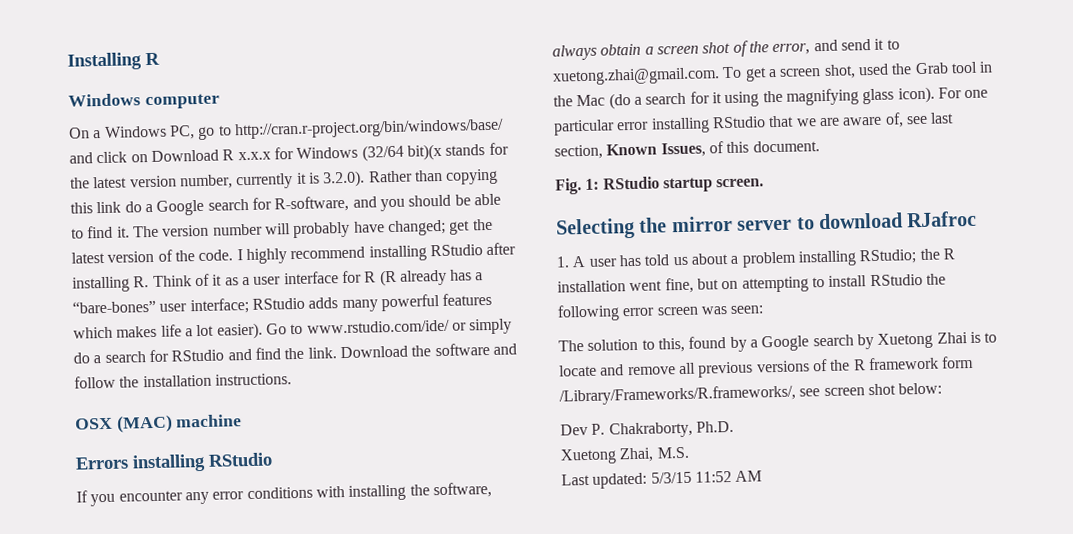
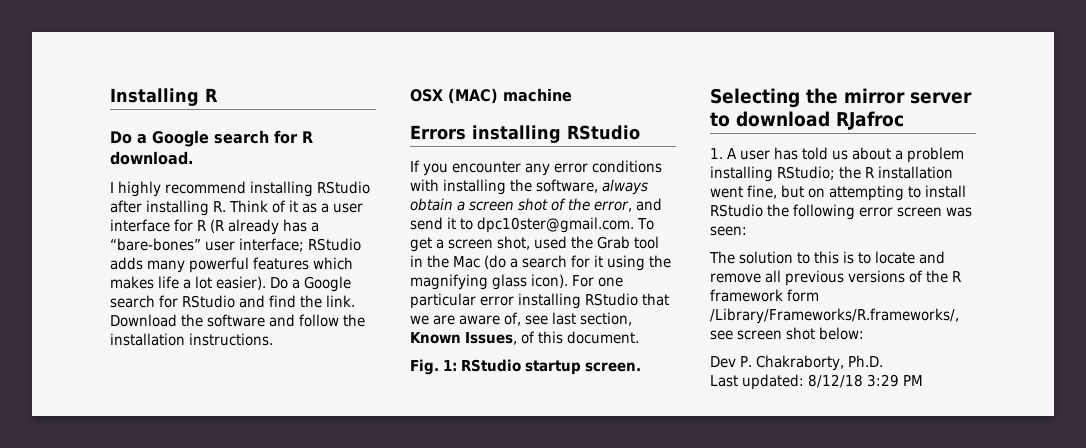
- Windows computer
- On a Windows PC, go to http://cran.r-project.org/bin/windows/base/ and click on Download R x.x.x for Windows (32/64 bit)(x stands for the latest version number, currently it is 3.2.0). Rather than copying this link do a Google search for R-software, and you should be able to find it. The version number will probably have changed; get the latest version of the code. I highly recommend installing RStudio after installing R. Think of it as a user interface for R (R already has a “bare-bones” user interface; RStudio adds many powerful features which makes life a lot easier).
+ Do a Google search for R download.
+ I highly recommend installing RStudio after installing R. Think of it as a user interface for R (R already has a “bare-bones” user interface; RStudio adds many powerful features which makes life a lot easier).
- Go to www.rstudio.com/ide/ or simply do a search for RStudio and find the link.
+ Do a Google search for RStudio and find the link.
- If you encounter any error conditions with installing the software, always obtain a screen shot of the error, and send it to xuetong.zhai@gmail.com. To get a screen shot, used the Grab tool in the Mac (do a search for it using the magnifying glass icon).
+ If you encounter any error conditions with installing the software, always obtain a screen shot of the error, and send it to dpc10ster@gmail.com. To get a screen shot, used the Grab tool in the Mac (do a search for it using the magnifying glass icon).
- The solution to this, found by a Google search by Xuetong Zhai is to locate and remove all previous versions of the R framework form /Library/Frameworks/R.frameworks/, see screen shot below:
+ The solution to this is to locate and remove all previous versions of the R framework form /Library/Frameworks/R.frameworks/, see screen shot below:
- Xuetong Zhai, M.S.
- Last updated: 5/3/15 11:52 AM
+ Last updated: 8/12/18 3:29 PM

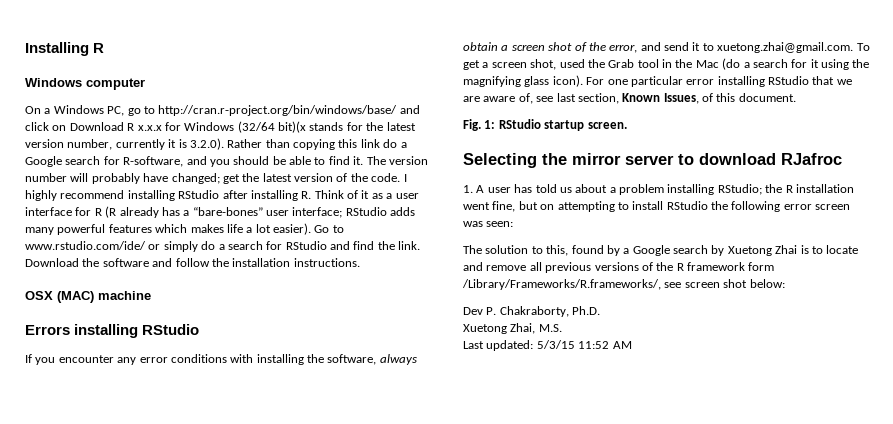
- Do a Google search for R download.
- I highly recommend installing RStudio after installing R. Think of it as a user interface for R (R already has a “bare-bones” user interface; RStudio adds many powerful features which makes life a lot easier).
+ Windows computer
+ On a Windows PC, go to http://cran.r-project.org/bin/windows/base/ and click on Download R x.x.x for Windows (32/64 bit)(x stands for the latest version number, currently it is 3.2.0). Rather than copying this link do a Google search for R-software, and you should be able to find it. The version number will probably have changed; get the latest version of the code. I highly recommend installing RStudio after installing R. Think of it as a user interface for R (R already has a “bare-bones” user interface; RStudio adds many powerful features which makes life a lot easier).
- Do a Google search for RStudio and find the link.
+ Go to www.rstudio.com/ide/ or simply do a search for RStudio and find the link.
- If you encounter any error conditions with installing the software, always obtain a screen shot of the error, and send it to dpc10ster@gmail.com. To get a screen shot, used the Grab tool in the Mac (do a search for it using the magnifying glass icon).
+ If you encounter any error conditions with installing the software, always obtain a screen shot of the error, and send it to xuetong.zhai@gmail.com. To get a screen shot, used the Grab tool in the Mac (do a search for it using the magnifying glass icon).
- The solution to this is to locate and remove all previous versions of the R framework form /Library/Frameworks/R.frameworks/, see screen shot below:
+ The solution to this, found by a Google search by Xuetong Zhai is to locate and remove all previous versions of the R framework form /Library/Frameworks/R.frameworks/, see screen shot below:
+ Xuetong Zhai, M.S.
- Last updated: 8/12/18 3:29 PM
+ Last updated: 5/3/15 11:52 AM

